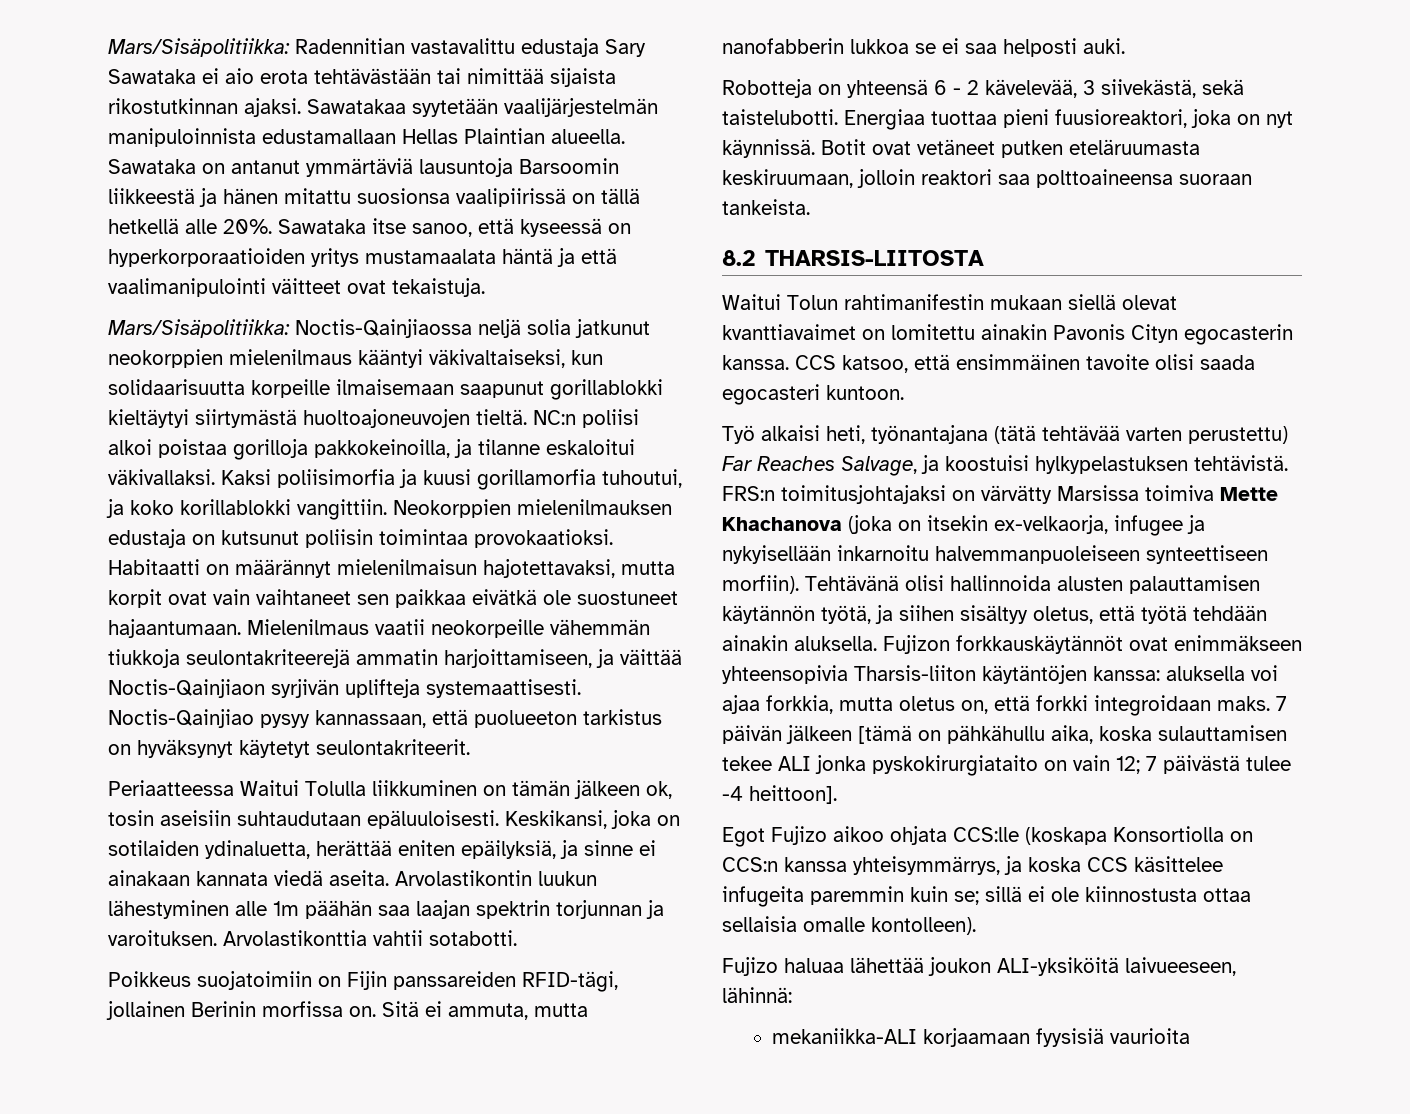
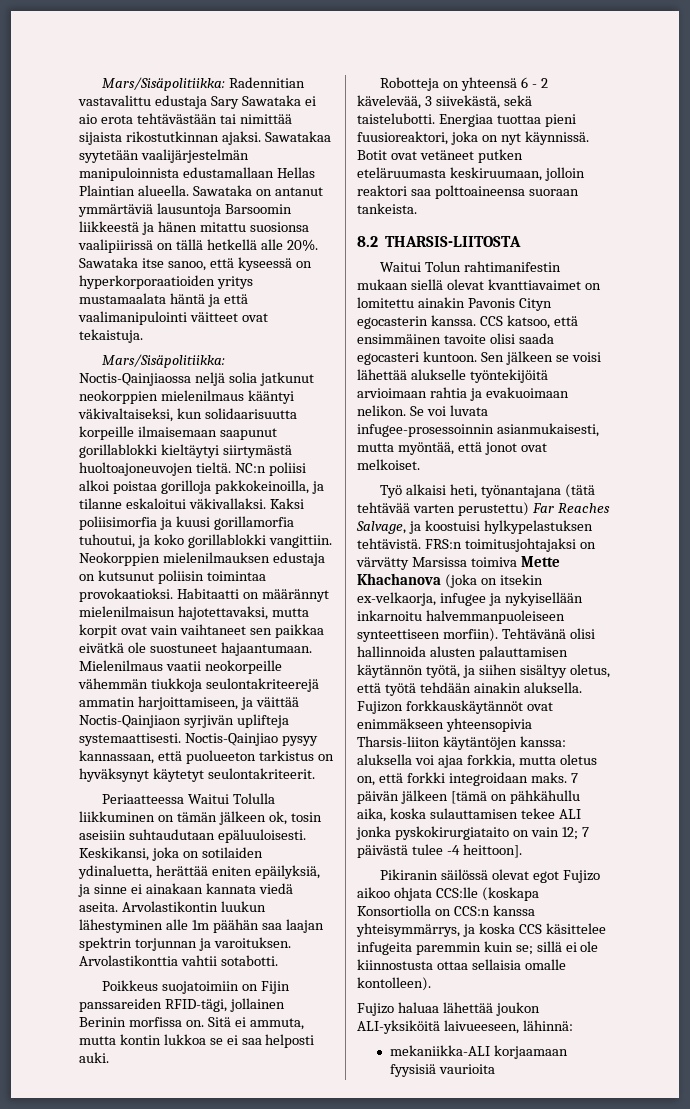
- Kaksi poliisimorfia ja kuusi gorillamorfia tuhoutui, ja koko korillablokki vangittiin.
+ Kaksi poliisimorfia ja kuusi gorillamorfia tuhoutui, ja koko gorillablokki vangittiin.
- Sitä ei ammuta, mutta nanofabberin lukkoa se ei saa helposti auki.
+ Sitä ei ammuta, mutta kontin lukkoa se ei saa helposti auki.
+ Sen jälkeen se voisi lähettää alukselle työntekijöitä arvioimaan rahtia ja evakuoimaan nelikon. Se voi luvata infugee-prosessoinnin asianmukaisesti, mutta myöntää, että jonot ovat melkoiset.
- Egot Fujizo aikoo ohjata CCS:lle (koskapa Konsortiolla on CCS:n kanssa yhteisymmärrys, ja koska CCS käsittelee infugeita paremmin kuin se; sillä ei ole kiinnostusta ottaa sellaisia omalle kontolleen).
+ Pikiranin säilössä olevat egot Fujizo aikoo ohjata CCS:lle (koskapa Konsortiolla on CCS:n kanssa yhteisymmärrys, ja koska CCS käsittelee infugeita paremmin kuin se; sillä ei ole kiinnostusta ottaa sellaisia omalle kontolleen).

